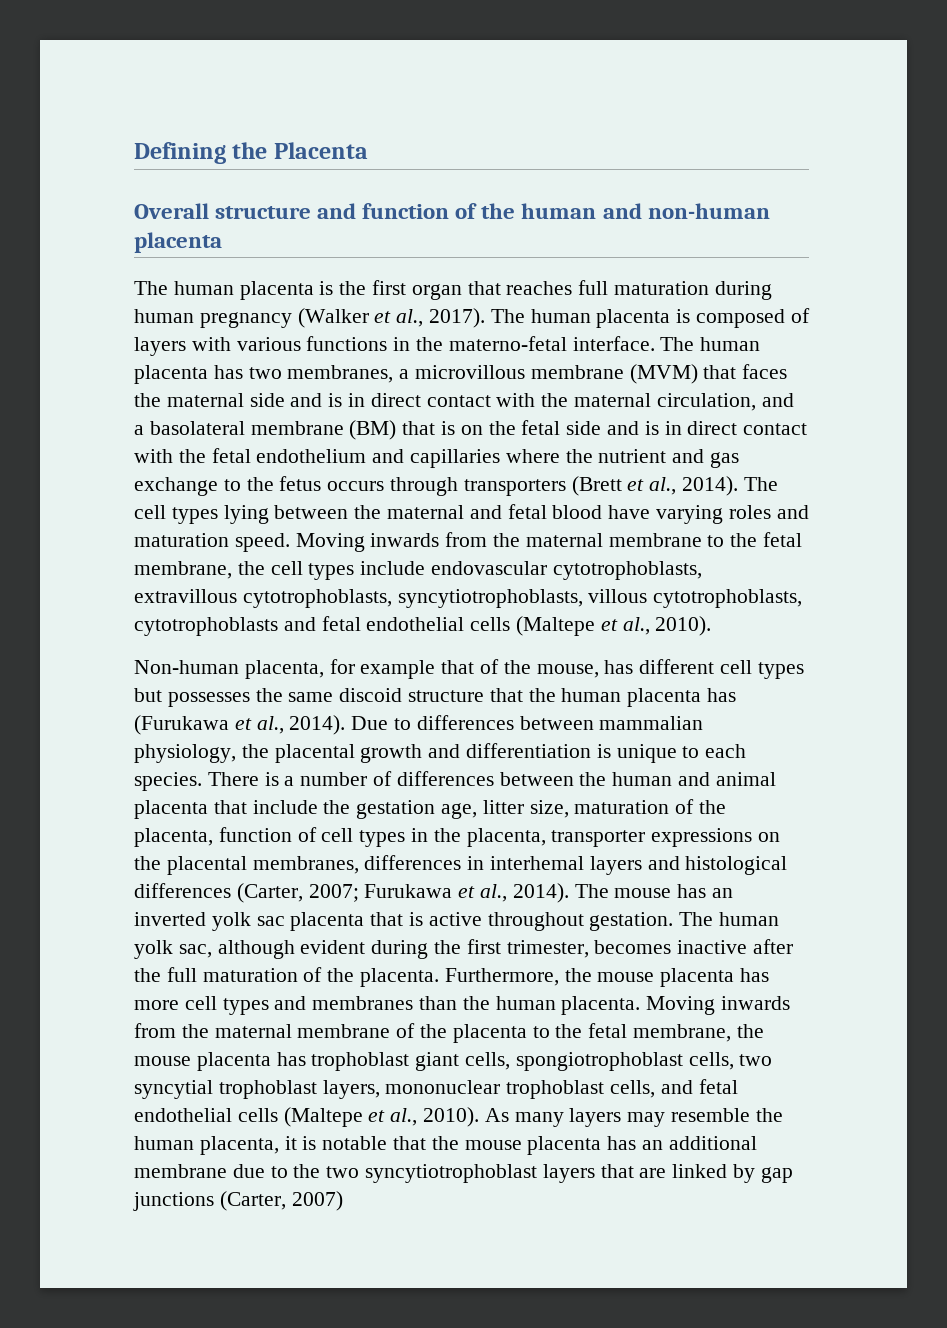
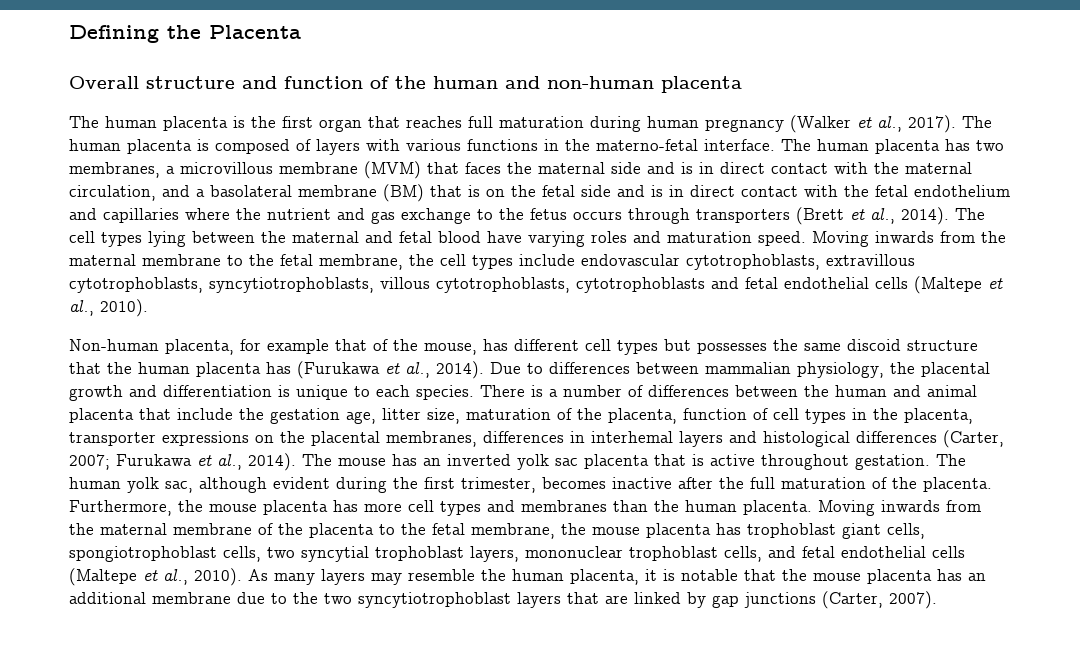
- As many layers may resemble the human placenta, it is notable that the mouse placenta has an additional membrane due to the two syncytiotrophoblast layers that are linked by gap junctions (Carter, 2007)
+ As many layers may resemble the human placenta, it is notable that the mouse placenta has an additional membrane due to the two syncytiotrophoblast layers that are linked by gap junctions (Carter, 2007).

